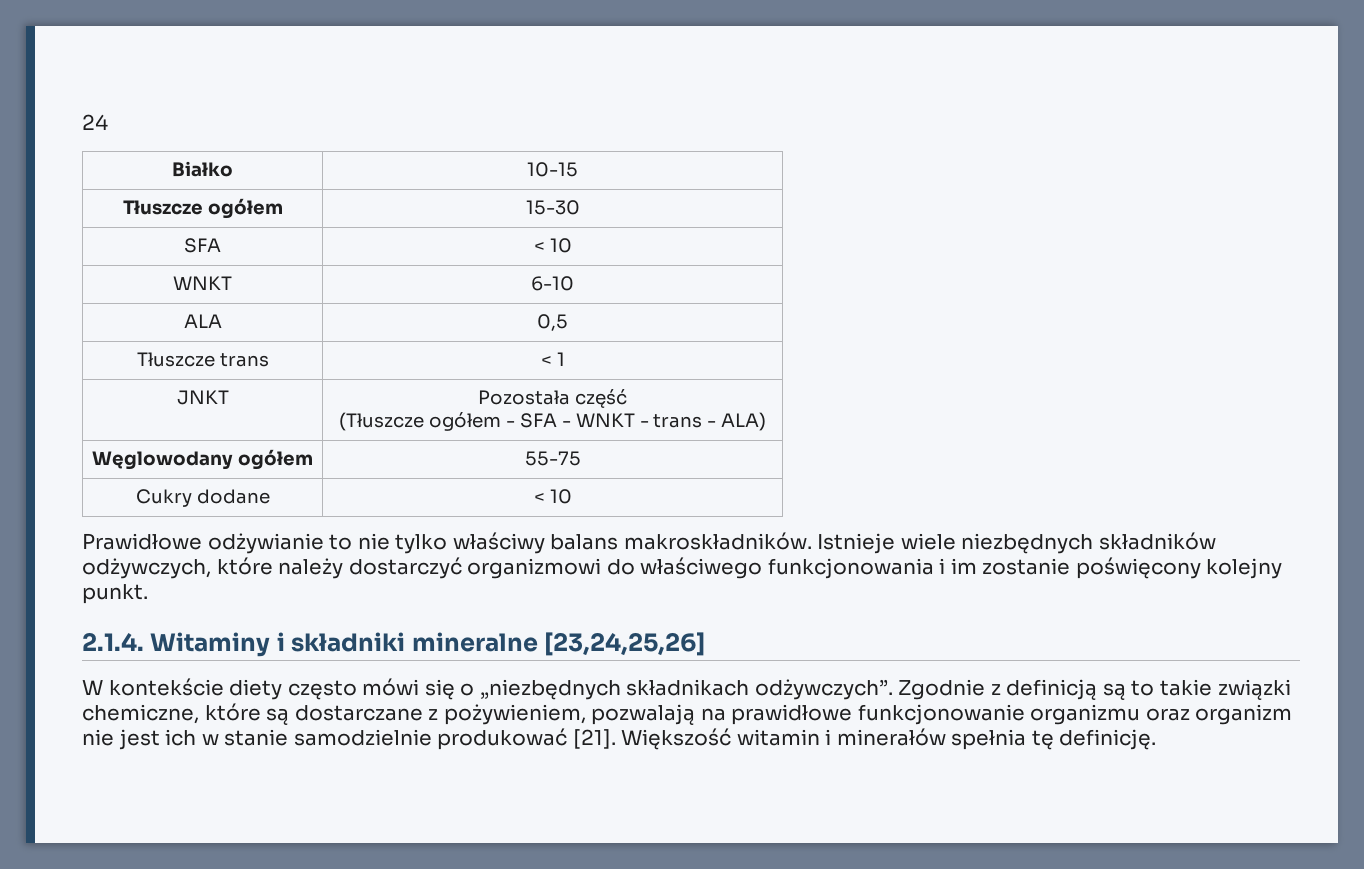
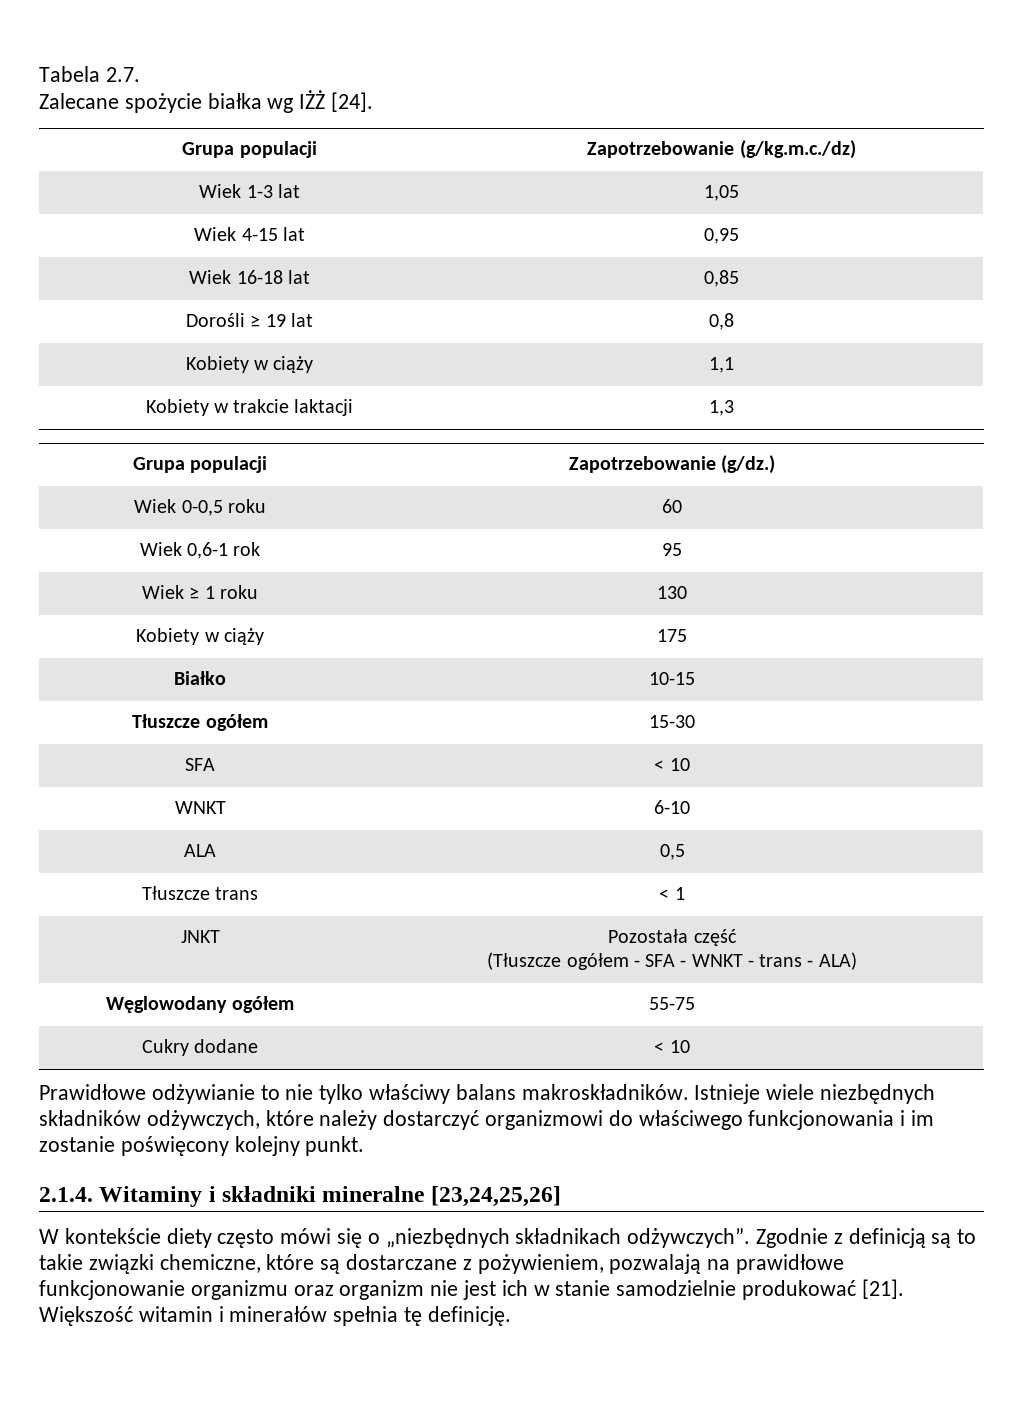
- 24
+ Tabela 2.7.
+ Zalecane spożycie białka wg IŻŻ [24].
+ Grupa populacji | Zapotrzebowanie (g/kg.m.c./dz)
+ Wiek 1-3 lat | 1,05
+ Wiek 4-15 lat | 0,95
+ Wiek 16-18 lat | 0,85
+ Dorośli ≥ 19 lat | 0,8
+ Kobiety w ciąży | 1,1
+ Kobiety w trakcie laktacji | 1,3
+ Grupa populacji | Zapotrzebowanie (g/dz.)
+ Wiek 0-0,5 roku | 60
+ Wiek 0,6-1 rok | 95
+ Wiek ≥ 1 roku | 130
+ Kobiety w ciąży | 175

